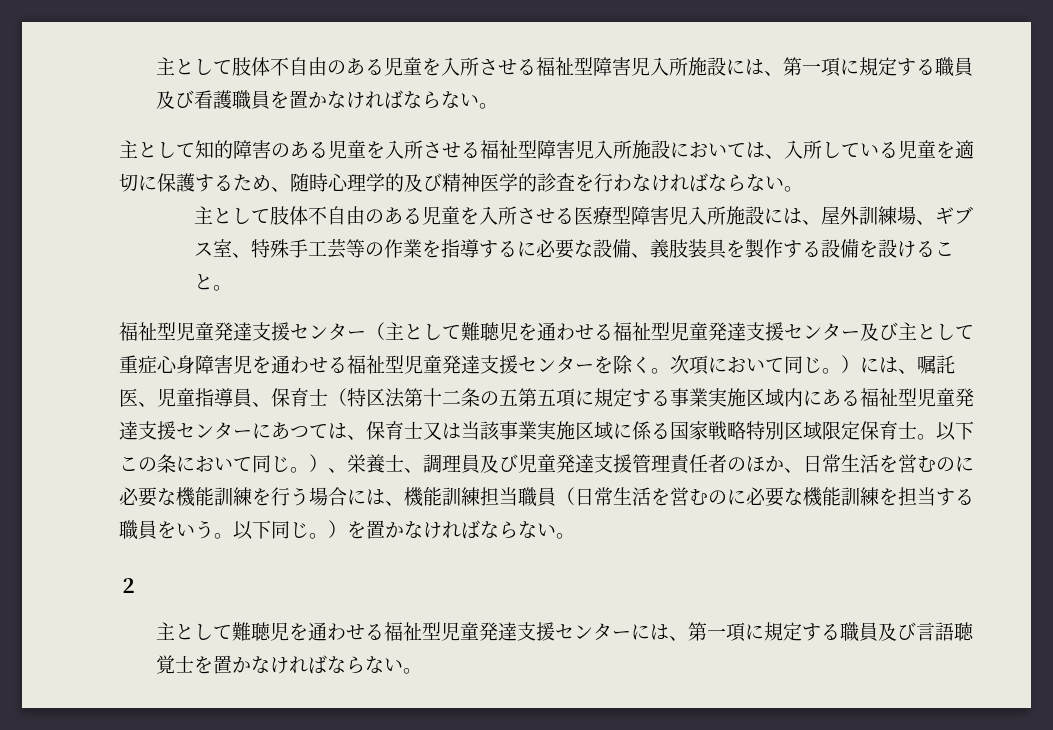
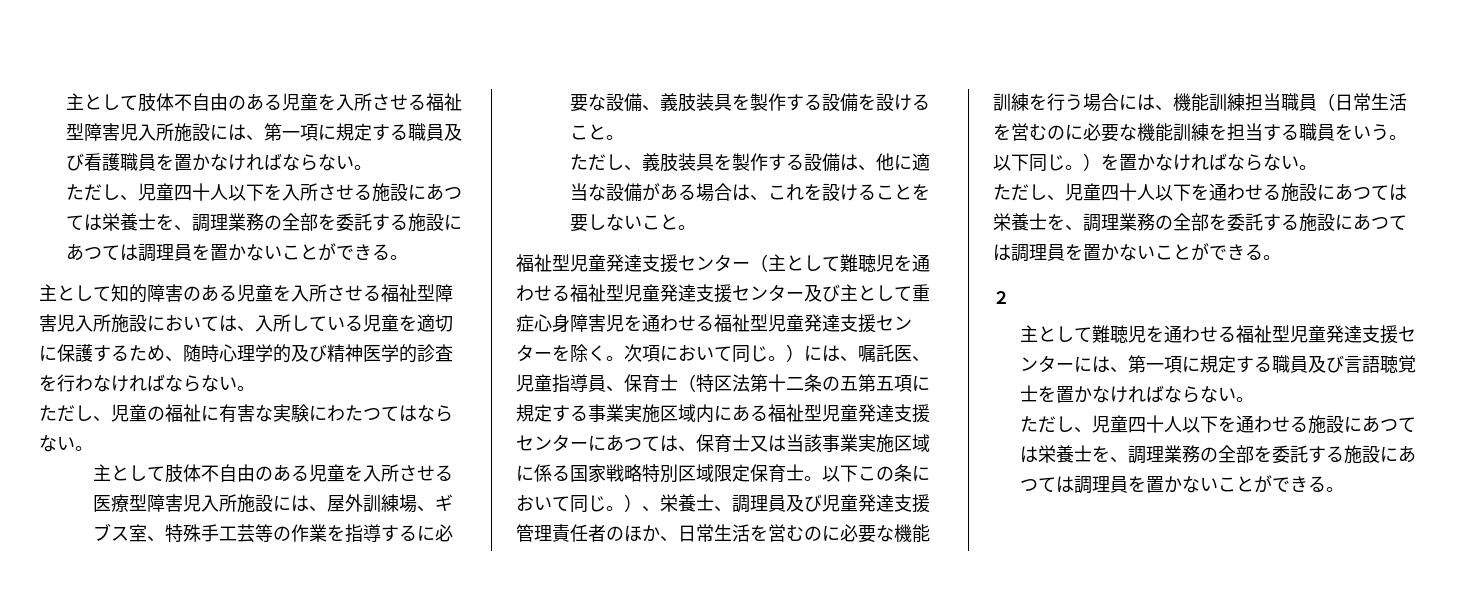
+ ただし、児童四十人以下を入所させる施設にあつては栄養士を、調理業務の全部を委託する施設にあつては調理員を置かないことができる。
+ ただし、児童の福祉に有害な実験にわたつてはならない。
+ ただし、義肢装具を製作する設備は、他に適当な設備がある場合は、これを設けることを要しないこと。
  以下同じ。）を置かなければならない。
+ ただし、児童四十人以下を通わせる施設にあつては栄養士を、調理業務の全部を委託する施設にあつては調理員を置かないことができる。
  主として難聴児を通わせる福祉型児童発達支援センターには、第一項に規定する職員及び言語聴覚士を置かなければならない。
+ ただし、児童四十人以下を通わせる施設にあつては栄養士を、調理業務の全部を委託する施設にあつては調理員を置かないことができる。

